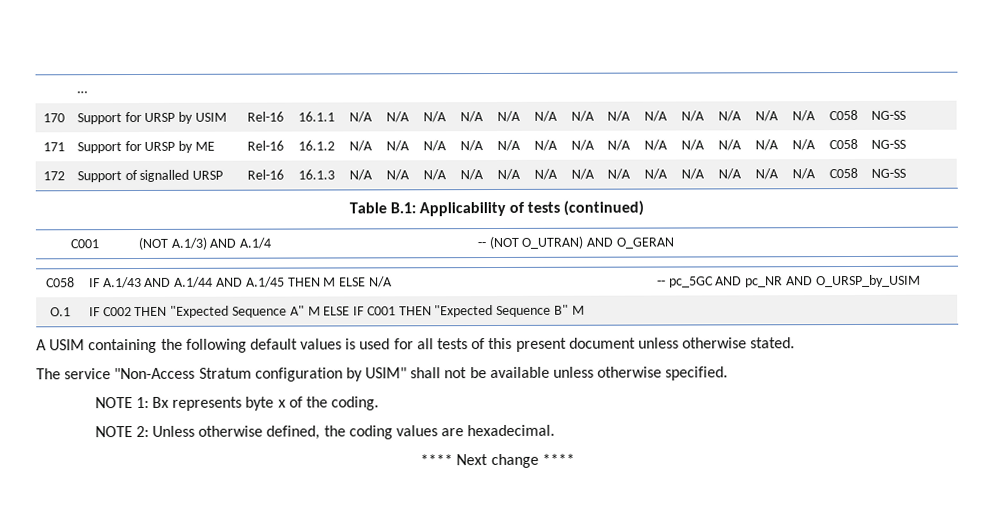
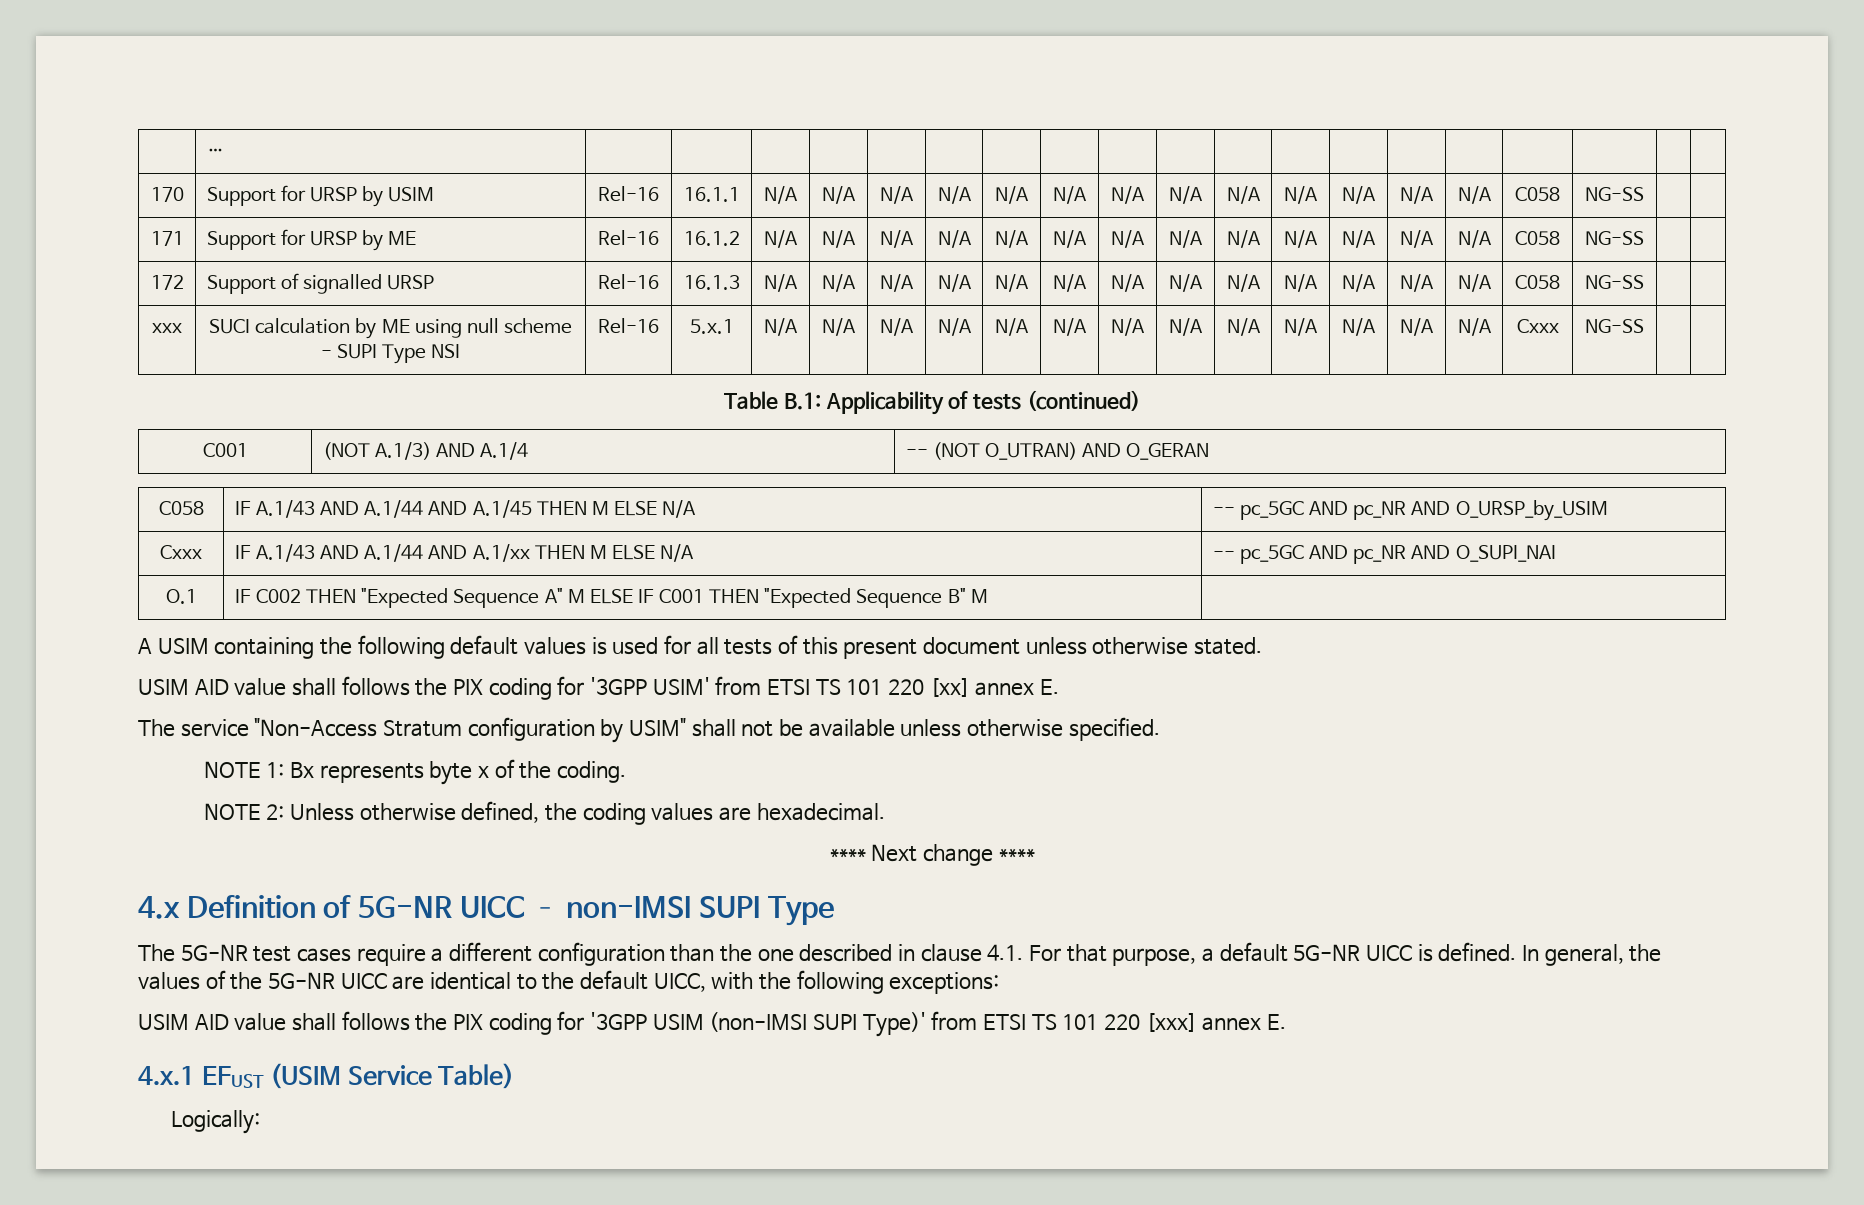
+ xxx | SUCI calculation by ME using null scheme - SUPI Type NSI | Rel-16 | 5.x.1 | N/A | N/A | N/A | N/A | N/A | N/A | N/A | N/A | N/A | N/A | N/A | N/A | N/A | Cxxx | NG-SS | |
+ Cxxx | IF A.1/43 AND A.1/44 AND A.1/xx THEN M ELSE N/A | -- pc_5GC AND pc_NR AND O_SUPI_NAI
+ USIM AID value shall follows the PIX coding for '3GPP USIM' from ETSI TS 101 220 [xx] annex E.
+ 4.x Definition of 5G-NR UICC – non-IMSI SUPI Type
+ The 5G-NR test cases require a different configuration than the one described in clause 4.1. For that purpose, a default 5G-NR UICC is defined. In general, the values of the 5G-NR UICC are identical to the default UICC, with the following exceptions:
+ USIM AID value shall follows the PIX coding for '3GPP USIM (non-IMSI SUPI Type)' from ETSI TS 101 220 [xxx] annex E.
+ 4.x.1 EFUST (USIM Service Table)
+ Logically:

